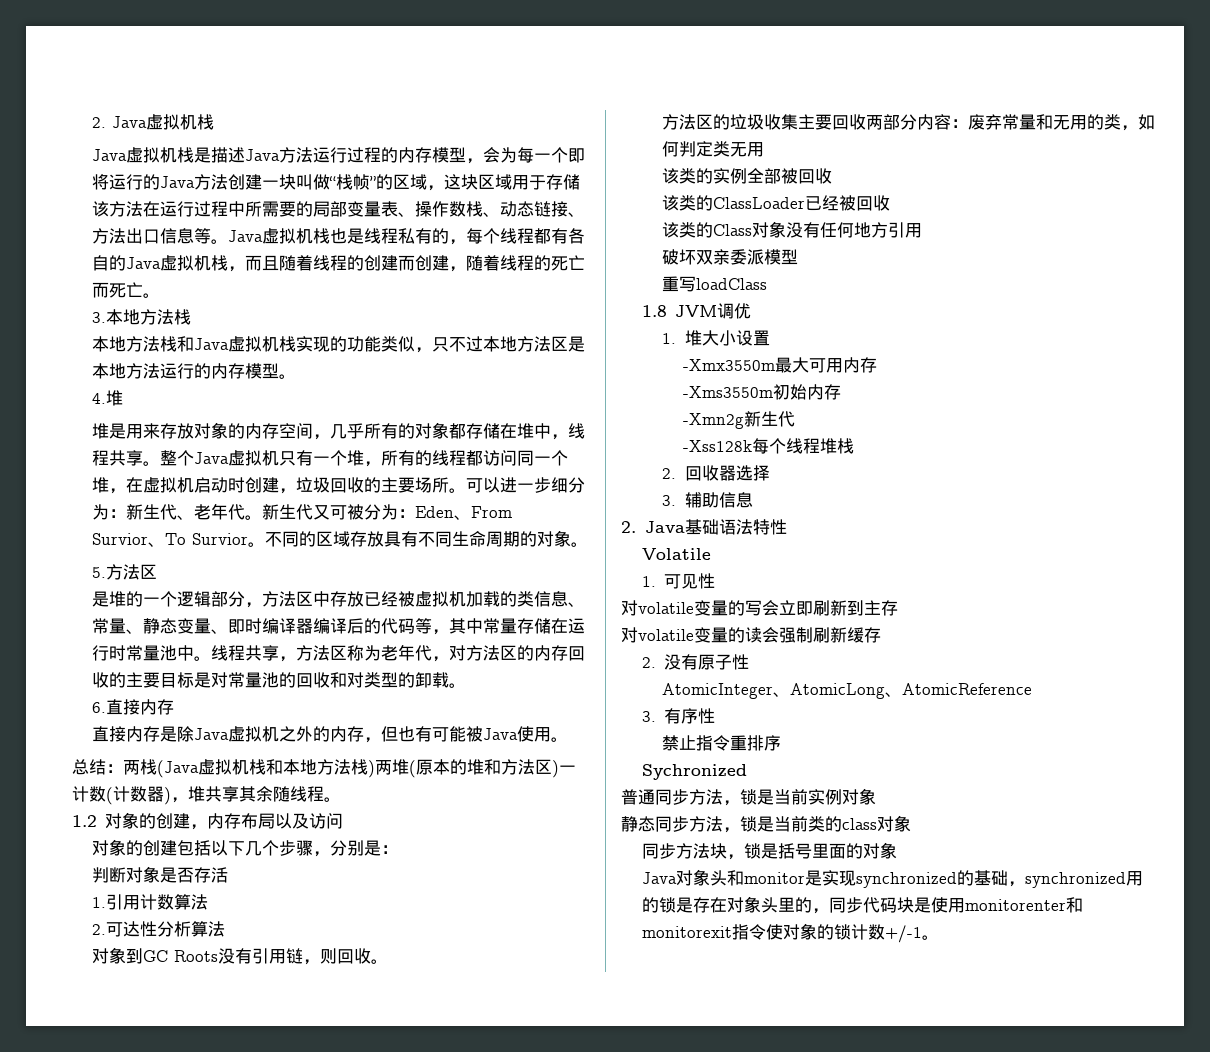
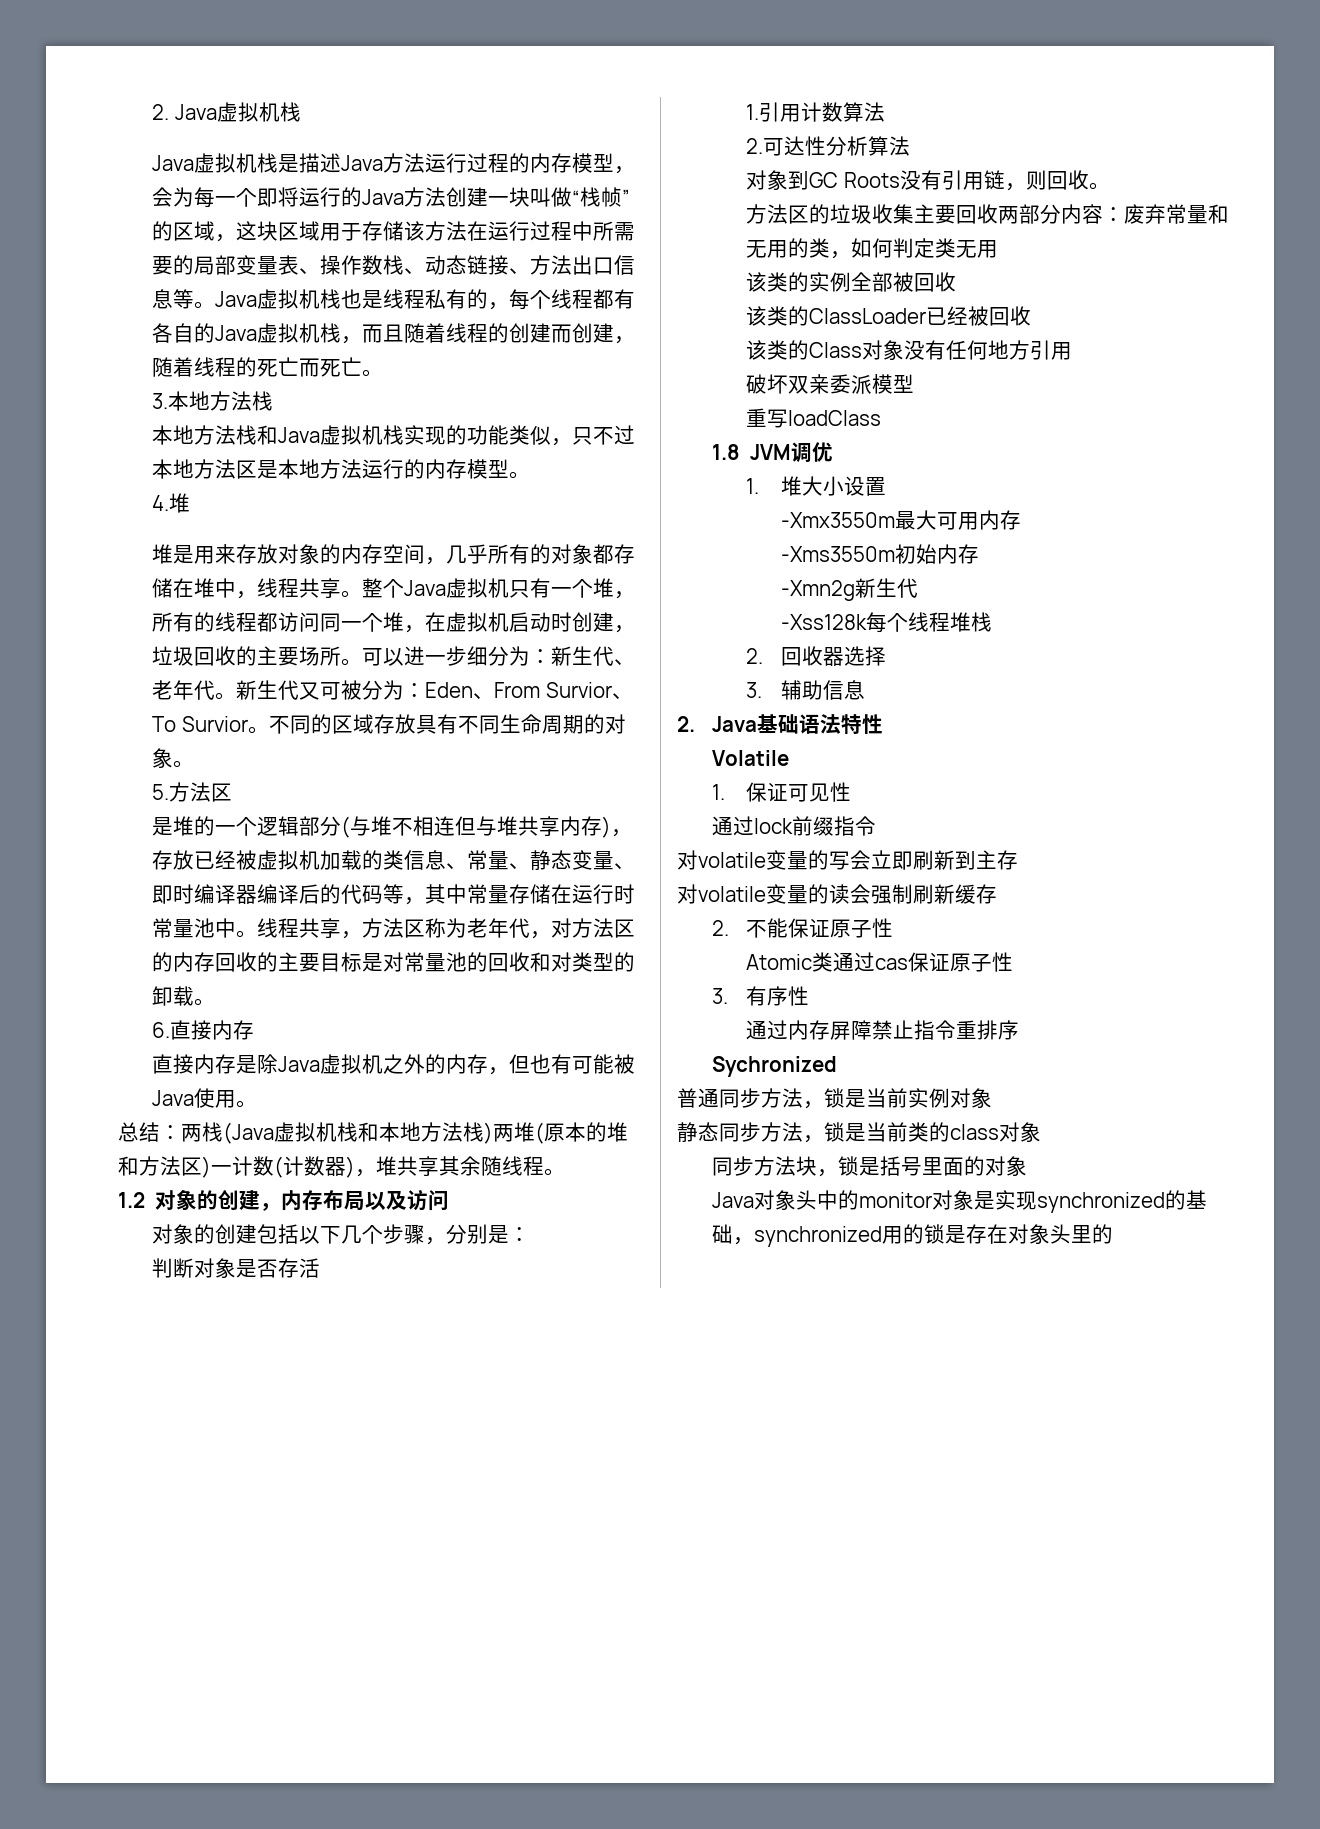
- 是堆的一个逻辑部分，方法区中存放已经被虚拟机加载的类信息、常量、静态变量、即时编译器编译后的代码等，其中常量存储在运行时常量池中。
+ 是堆的一个逻辑部分(与堆不相连但与堆共享内存)，存放已经被虚拟机加载的类信息、常量、静态变量、即时编译器编译后的代码等，其中常量存储在运行时常量池中。
- 1.可见性
+ 1.保证可见性
+ 通过lock前缀指令
- 2.没有原子性
- AtomicInteger、AtomicLong、AtomicReference
+ 2.不能保证原子性
+ Atomic类通过cas保证原子性
- 禁止指令重排序
+ 通过内存屏障禁止指令重排序
- Java对象头和monitor是实现synchronized的基础，synchronized用的锁是存在对象头里的，同步代码块是使用monitorenter和monitorexit指令使对象的锁计数+/-1。
+ Java对象头中的monitor对象是实现synchronized的基础，synchronized用的锁是存在对象头里的

